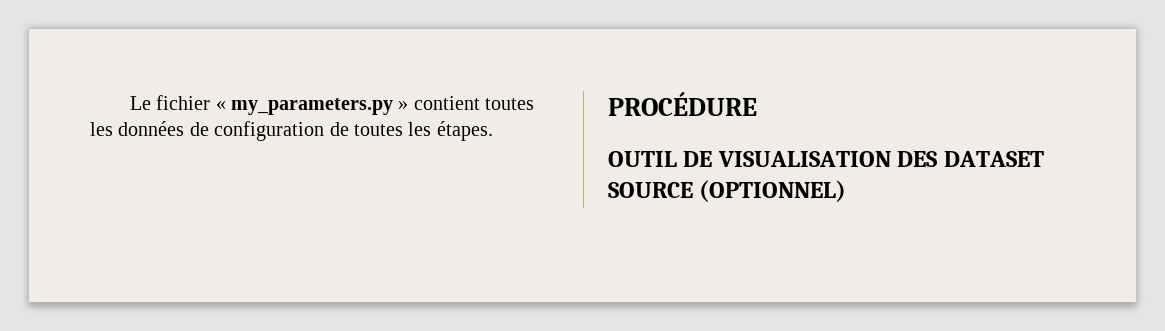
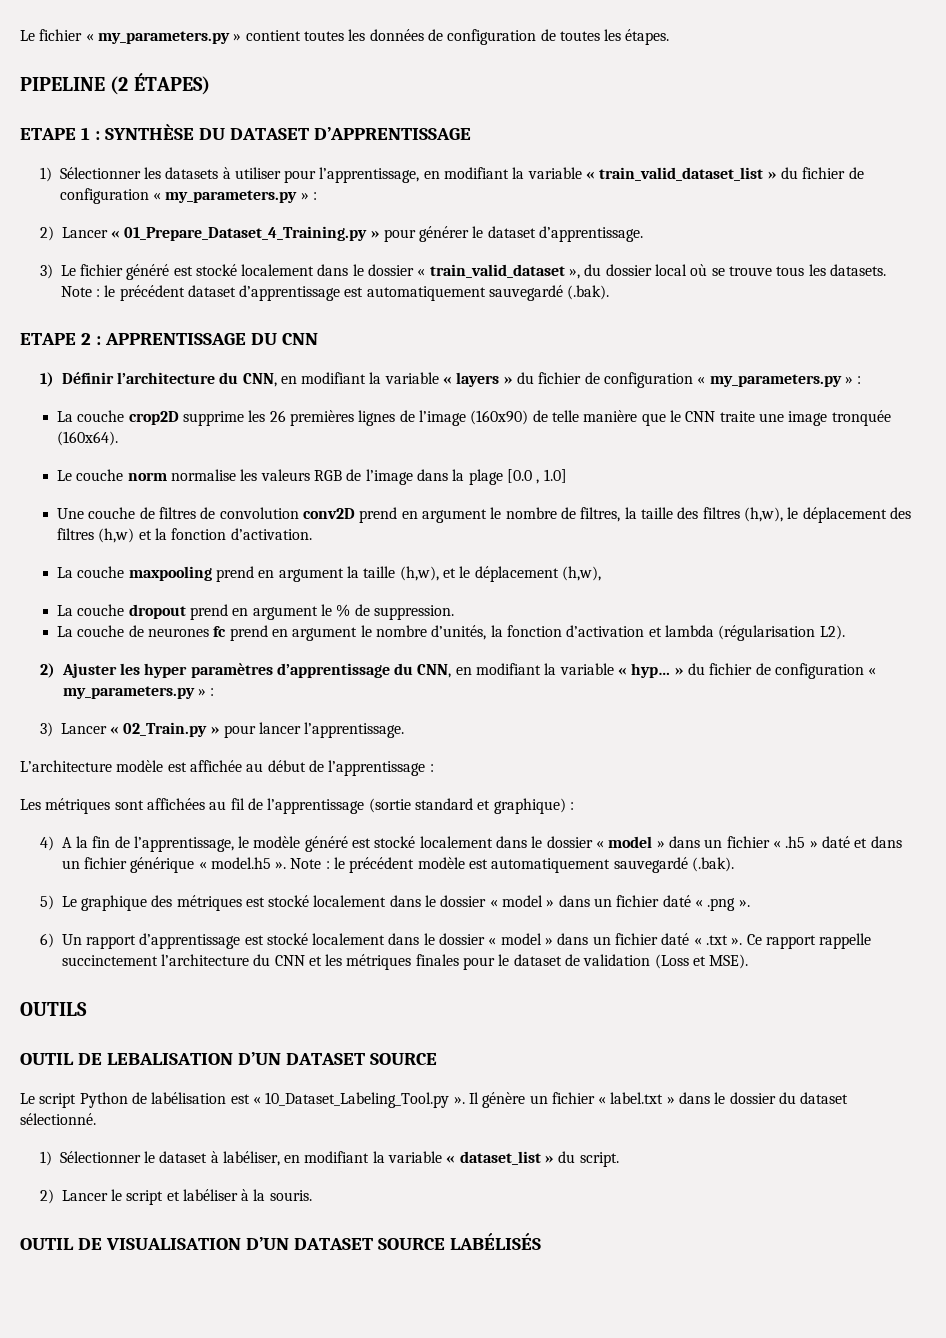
- PROCÉDURE
+ PIPELINE (2 ÉTAPES)
+ ETAPE 1 : SYNTHÈSE DU DATASET D’APPRENTISSAGE
+ 1) Sélectionner les datasets à utiliser pour l’apprentissage, en modifiant la variable « train_valid_dataset_list » du fichier de configuration « my_parameters.py » :
+ 2) Lancer « 01_Prepare_Dataset_4_Training.py » pour générer le dataset d’apprentissage.
+ 3) Le fichier généré est stocké localement dans le dossier « train_valid_dataset », du dossier local où se trouve tous les datasets. Note : le précédent dataset d’apprentissage est automatiquement sauvegardé (.bak).
+ ETAPE 2 : APPRENTISSAGE DU CNN
+ 1) Définir l’architecture du CNN, en modifiant la variable « layers » du fichier de configuration « my_parameters.py » :
+ La couche crop2D supprime les 26 premières lignes de l’image (160x90) de telle manière que le CNN traite une image tronquée (160x64).
+ Le couche norm normalise les valeurs RGB de l’image dans la plage [0.0 , 1.0]
+ Une couche de filtres de convolution conv2D prend en argument le nombre de filtres, la taille des filtres (h,w), le déplacement des filtres (h,w) et la fonction d’activation.
+ La couche maxpooling prend en argument la taille (h,w), et le déplacement (h,w),
+ La couche dropout prend en argument le % de suppression.
+ La couche de neurones fc prend en argument le nombre d’unités, la fonction d’activation et lambda (régularisation L2).
+ 2) Ajuster les hyper paramètres d’apprentissage du CNN, en modifiant la variable « hyp… » du fichier de configuration « my_parameters.py » :
+ 3) Lancer « 02_Train.py » pour lancer l’apprentissage.
+ L’architecture modèle est affichée au début de l’apprentissage :
+ Les métriques sont affichées au fil de l’apprentissage (sortie standard et graphique) :
+ 4) A la fin de l’apprentissage, le modèle généré est stocké localement dans le dossier « model » dans un fichier « .h5 » daté et dans un fichier générique « model.h5 ». Note : le précédent modèle est automatiquement sauvegardé (.bak).
+ 5) Le graphique des métriques est stocké localement dans le dossier « model » dans un fichier daté « .png ».
+ 6) Un rapport d’apprentissage est stocké localement dans le dossier « model » dans un fichier daté « .txt ». Ce rapport rappelle succinctement l’architecture du CNN et les métriques finales pour le dataset de validation (Loss et MSE).
+ OUTILS
+ OUTIL DE LEBALISATION D’UN DATASET SOURCE
+ Le script Python de labélisation est « 10_Dataset_Labeling_Tool.py ». Il génère un fichier « label.txt » dans le dossier du dataset sélectionné.
+ 1) Sélectionner le dataset à labéliser, en modifiant la variable « dataset_list » du script.
+ 2) Lancer le script et labéliser à la souris.
- OUTIL DE VISUALISATION DES DATASET SOURCE (OPTIONNEL)
+ OUTIL DE VISUALISATION D’UN DATASET SOURCE LABÉLISÉS

